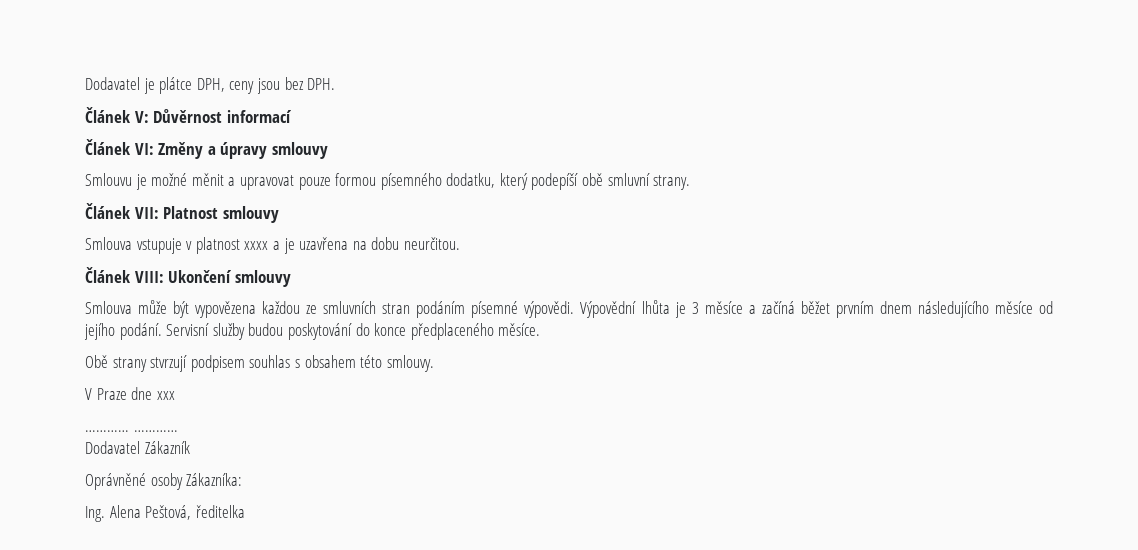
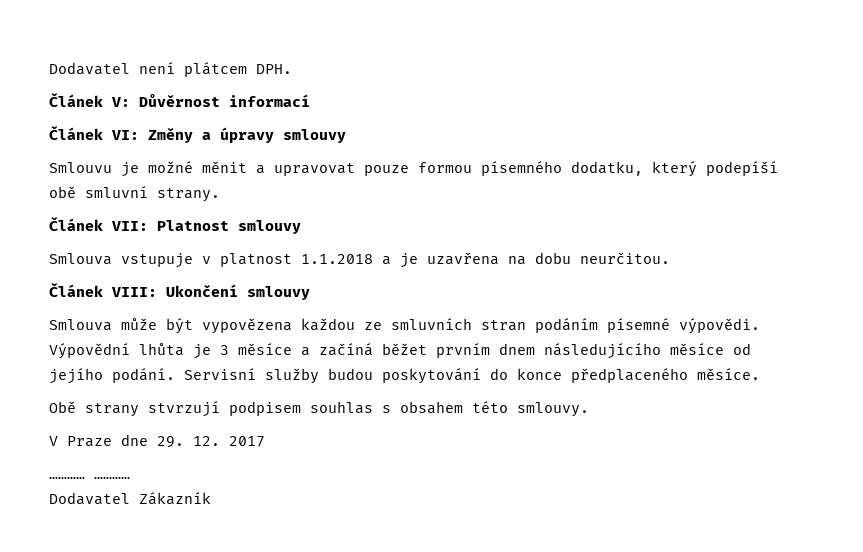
- Dodavatel je plátce DPH, ceny jsou bez DPH.
+ Dodavatel není plátcem DPH.
- Smlouva vstupuje v platnost xxxx a je uzavřena na dobu neurčitou.
+ Smlouva vstupuje v platnost 1.1.2018 a je uzavřena na dobu neurčitou.
- V Praze dne xxx
+ V Praze dne 29. 12. 2017
- Oprávněné osoby Zákazníka:
- Ing. Alena Peštová, ředitelka

